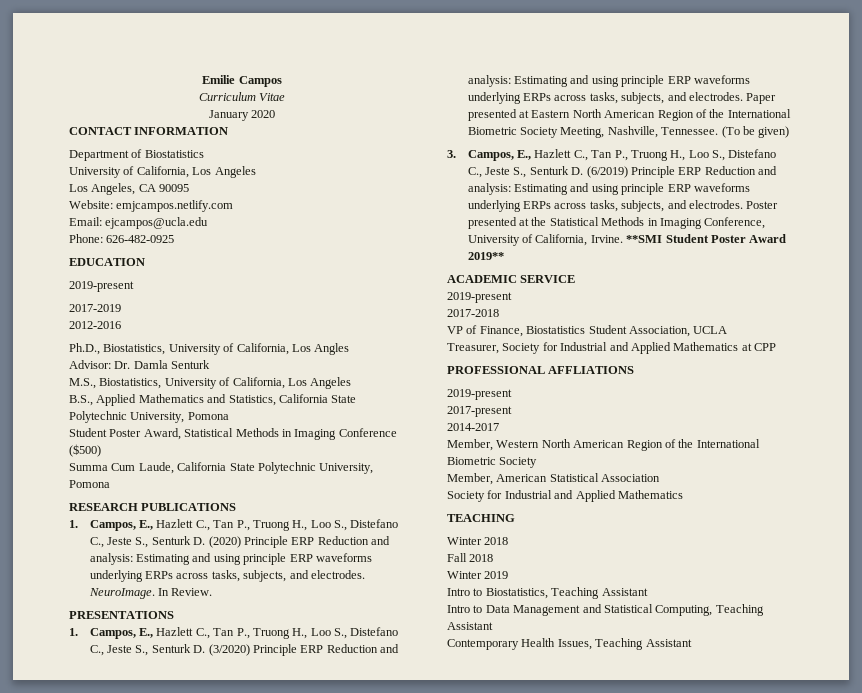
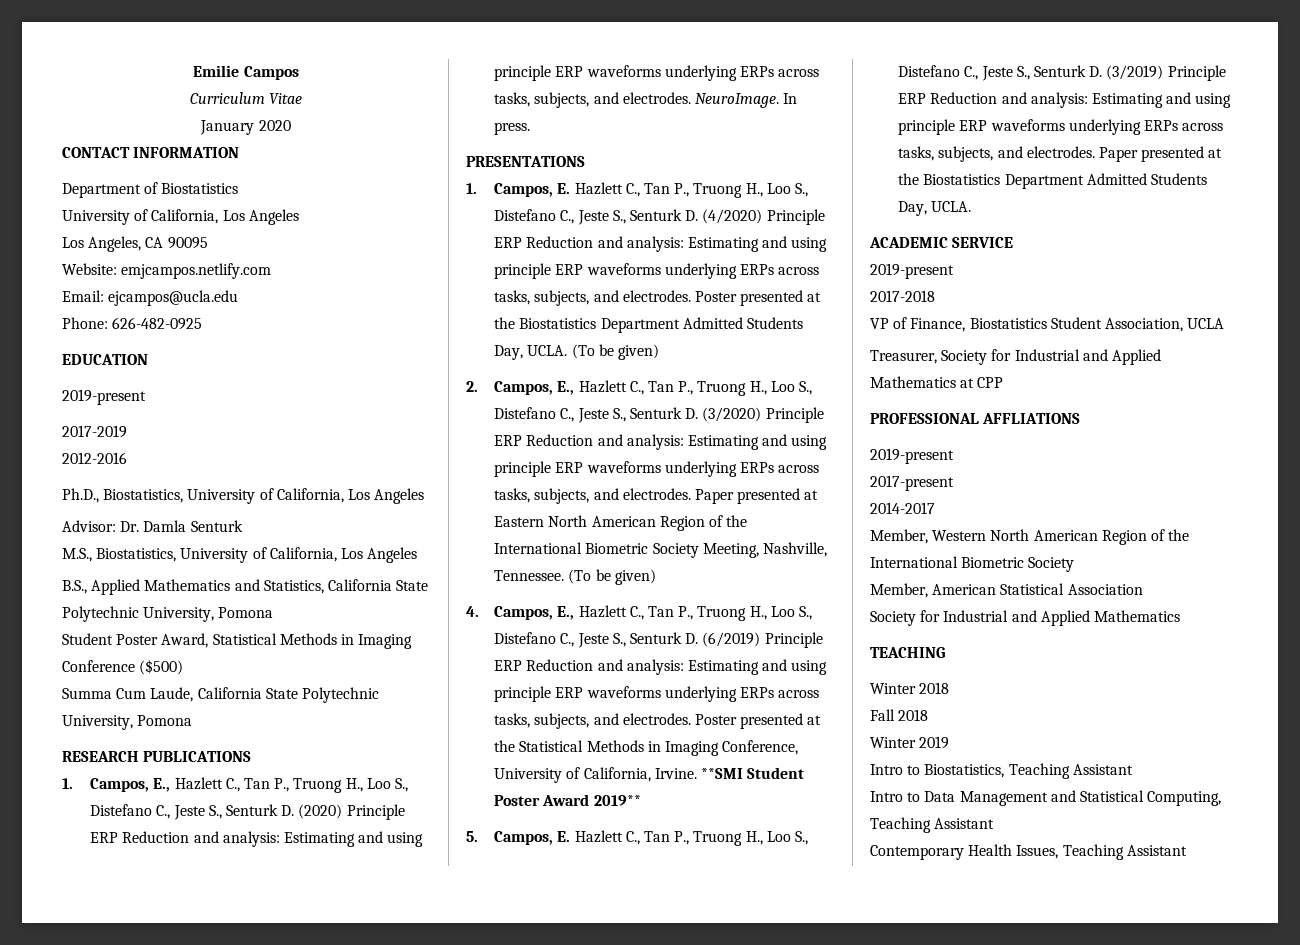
- Ph.D., Biostatistics, University of California, Los Angles
+ Ph.D., Biostatistics, University of California, Los Angeles
- In Review.
+ In press.
- 1. Campos, E., Hazlett C., Tan P., Truong H., Loo S., Distefano C., Jeste S., Senturk D. (3/2020) Principle ERP Reduction and analysis: Estimating and using principle ERP waveforms underlying ERPs across tasks, subjects, and electrodes.
+ 1. Campos, E. Hazlett C., Tan P., Truong H., Loo S., Distefano C., Jeste S., Senturk D. (4/2020) Principle ERP Reduction and analysis: Estimating and using principle ERP waveforms underlying ERPs across tasks, subjects, and electrodes. Poster presented at the Biostatistics Department Admitted Students Day, UCLA. (To be given)
+ 2. Campos, E., Hazlett C., Tan P., Truong H., Loo S., Distefano C., Jeste S., Senturk D. (3/2020) Principle ERP Reduction and analysis: Estimating and using principle ERP waveforms underlying ERPs across tasks, subjects, and electrodes.
- 3. Campos, E., Hazlett C., Tan P., Truong H., Loo S., Distefano C., Jeste S., Senturk D. (6/2019) Principle ERP Reduction and analysis: Estimating and using principle ERP waveforms underlying ERPs across tasks, subjects, and electrodes.
+ 4. Campos, E., Hazlett C., Tan P., Truong H., Loo S., Distefano C., Jeste S., Senturk D. (6/2019) Principle ERP Reduction and analysis: Estimating and using principle ERP waveforms underlying ERPs across tasks, subjects, and electrodes.
+ 5. Campos, E. Hazlett C., Tan P., Truong H., Loo S., Distefano C., Jeste S., Senturk D. (3/2019) Principle ERP Reduction and analysis: Estimating and using principle ERP waveforms underlying ERPs across tasks, subjects, and electrodes. Paper presented at the Biostatistics Department Admitted Students Day, UCLA.

